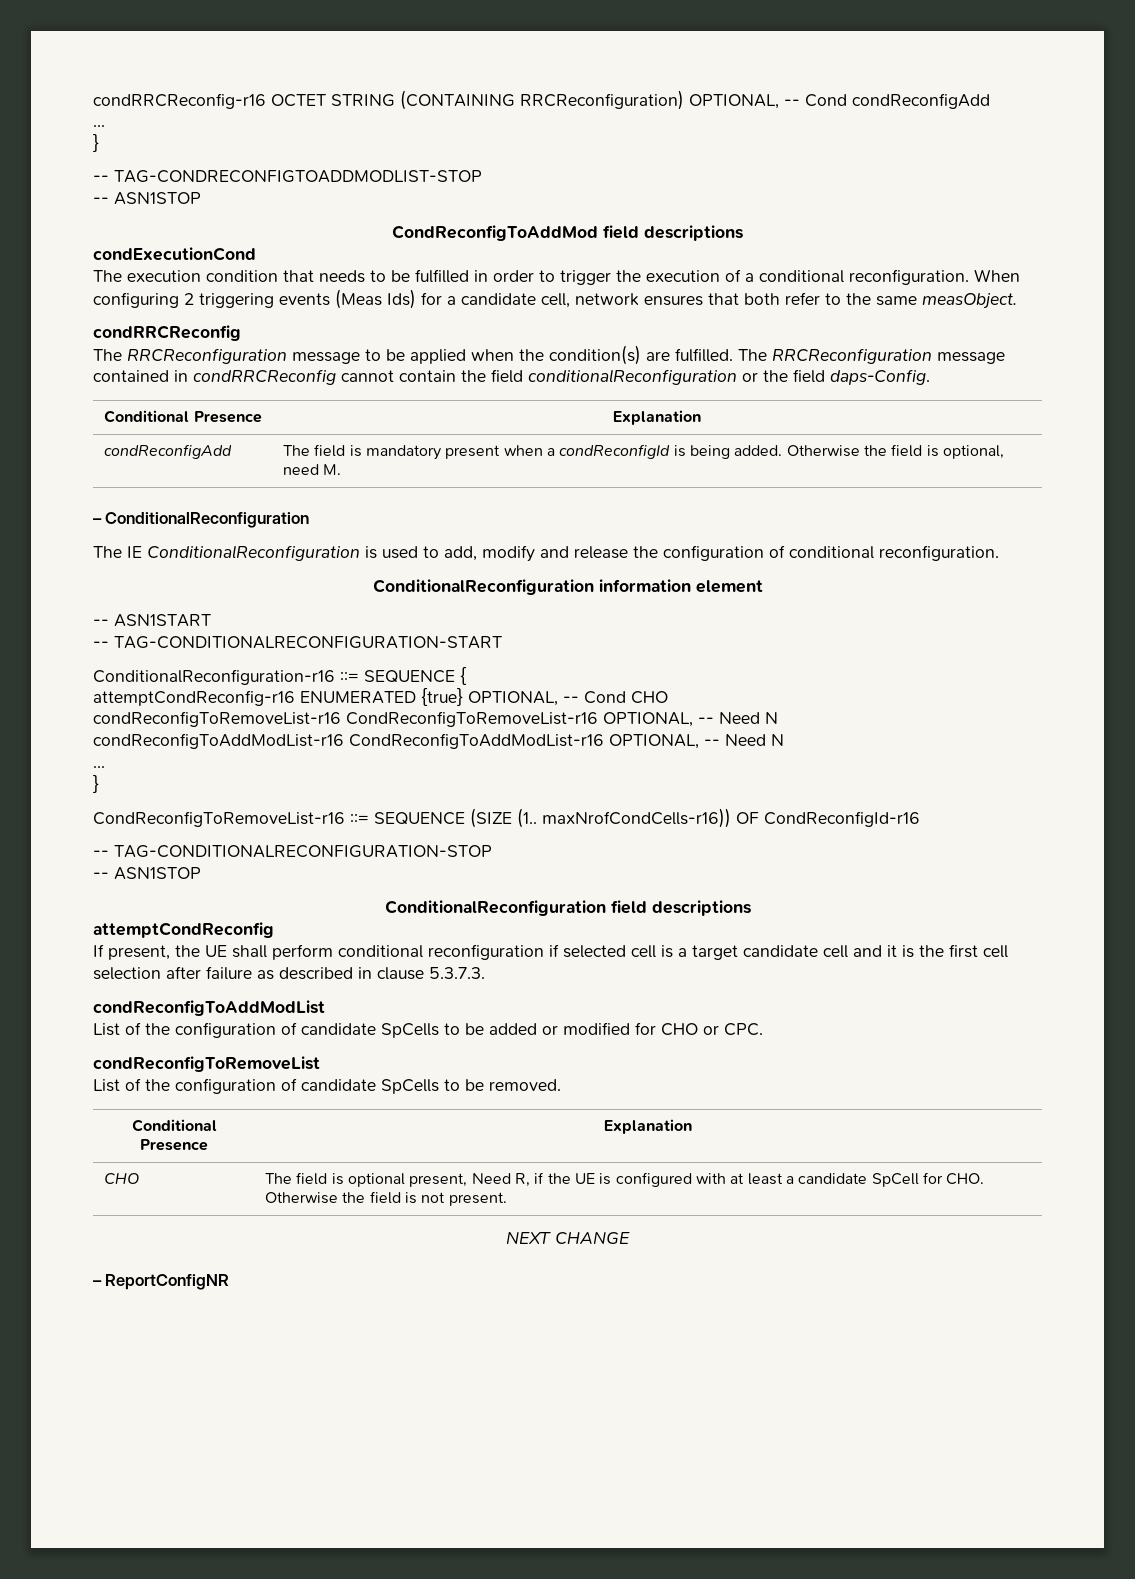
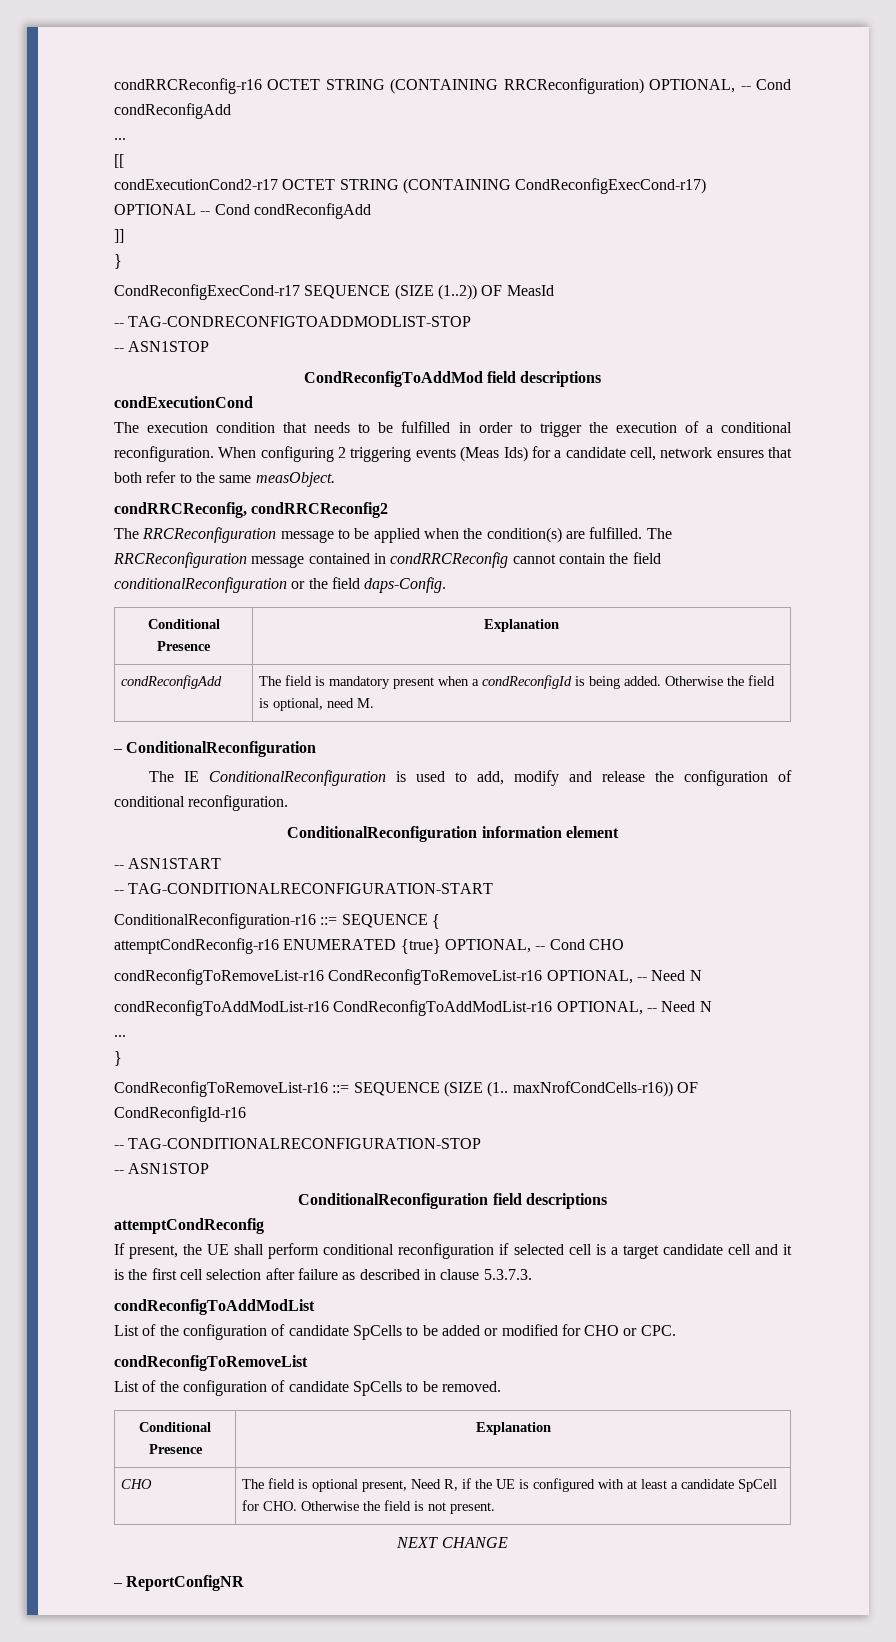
  condRRCReconfig-r16 OCTET STRING (CONTAINING RRCReconfiguration) OPTIONAL, -- Cond condReconfigAdd
  ...
+ [[
+ condExecutionCond2-r17 OCTET STRING (CONTAINING CondReconfigExecCond-r17) OPTIONAL -- Cond condReconfigAdd
+ ]]
  }
+ CondReconfigExecCond-r17 SEQUENCE (SIZE (1..2)) OF MeasId
  When configuring 2 triggering events (Meas Ids) for a candidate cell, network ensures that both refer to the same measObject.
- condRRCReconfig
+ condRRCReconfig, condRRCReconfig2

